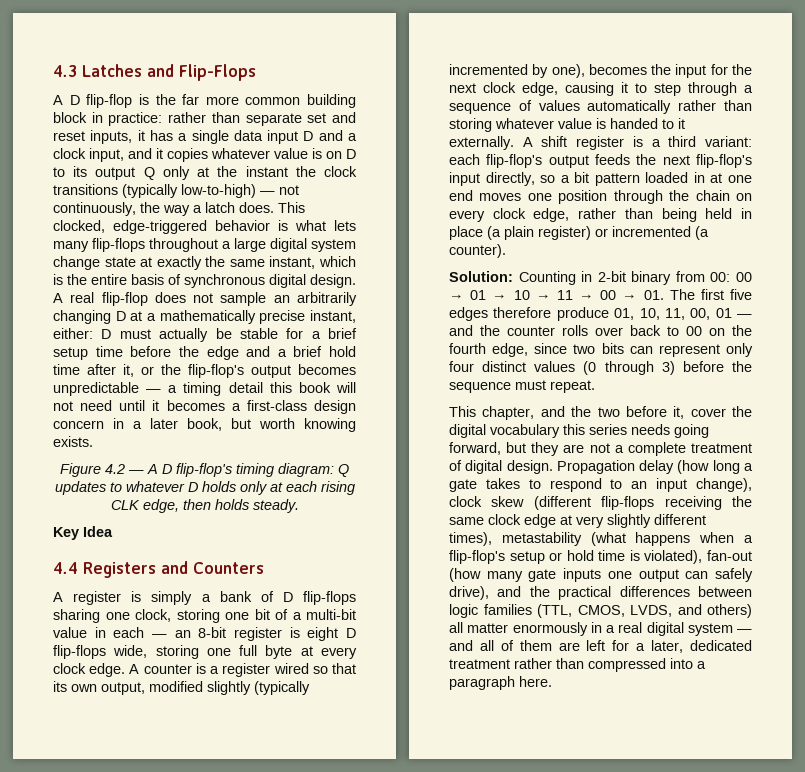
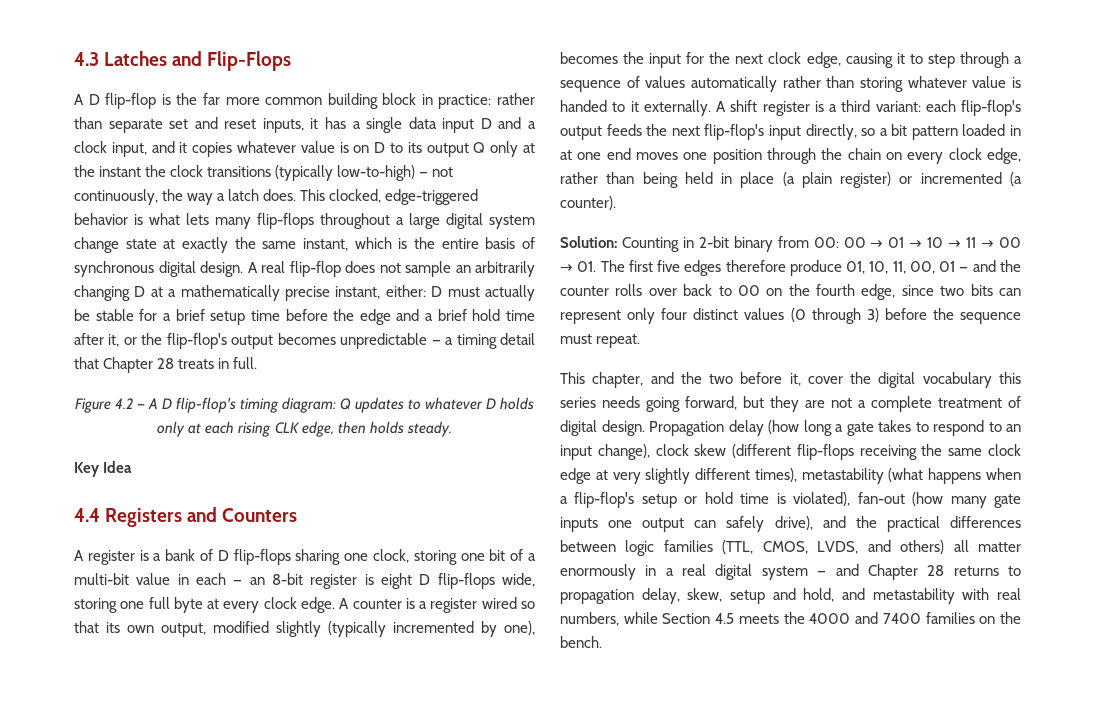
- A real flip-flop does not sample an arbitrarily changing D at a mathematically precise instant, either: D must actually be stable for a brief setup time before the edge and a brief hold time after it, or the flip-flop's output becomes unpredictable — a timing detail this book will not need until it becomes a first-class design concern in a later book, but worth knowing exists.
+ A real flip-flop does not sample an arbitrarily changing D at a mathematically precise instant, either: D must actually be stable for a brief setup time before the edge and a brief hold time after it, or the flip-flop's output becomes unpredictable — a timing detail that Chapter 28 treats in full.
- A register is simply a bank of D flip-flops sharing one clock, storing one bit of a multi-bit value in each — an 8-bit register is eight D flip-flops wide, storing one full byte at every clock edge.
+ A register is a bank of D flip-flops sharing one clock, storing one bit of a multi-bit value in each — an 8-bit register is eight D flip-flops wide, storing one full byte at every clock edge.
- Propagation delay (how long a gate takes to respond to an input change), clock skew (different flip-flops receiving the same clock edge at very slightly different times), metastability (what happens when a flip-flop's setup or hold time is violated), fan-out (how many gate inputs one output can safely drive), and the practical differences between logic families (TTL, CMOS, LVDS, and others) all matter enormously in a real digital system — and all of them are left for a later, dedicated treatment rather than compressed into a paragraph here.
+ Propagation delay (how long a gate takes to respond to an input change), clock skew (different flip-flops receiving the same clock edge at very slightly different times), metastability (what happens when a flip-flop's setup or hold time is violated), fan-out (how many gate inputs one output can safely drive), and the practical differences between logic families (TTL, CMOS, LVDS, and others) all matter enormously in a real digital system — and Chapter 28 returns to propagation delay, skew, setup and hold, and metastability with real numbers, while Section 4.5 meets the 4000 and 7400 families on the bench.

